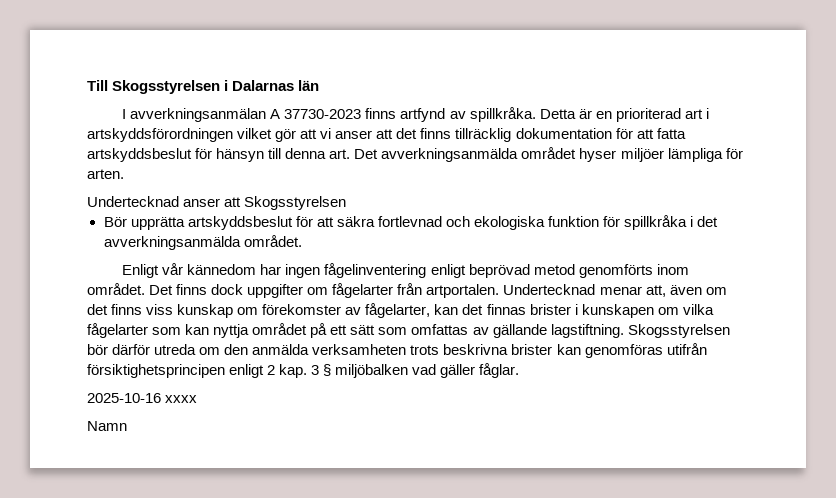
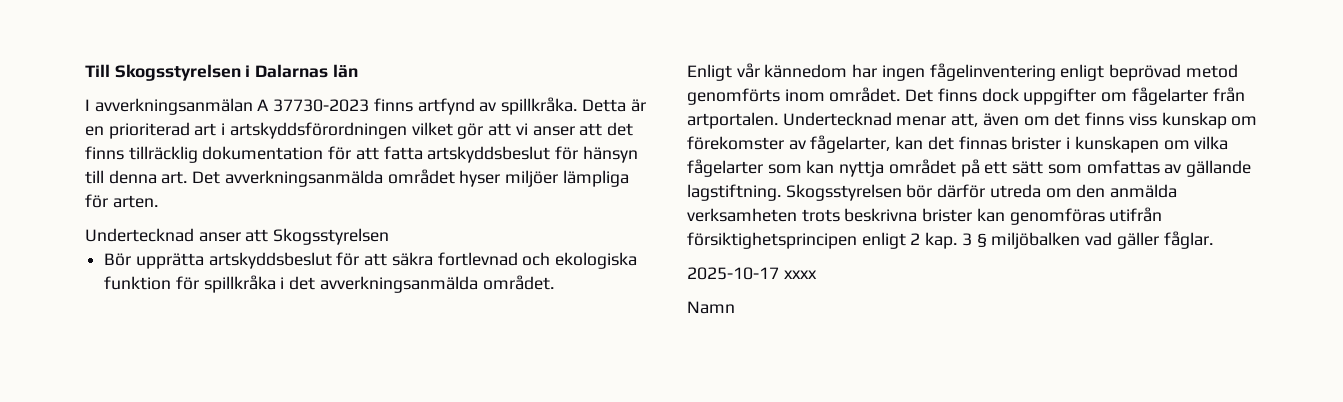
- 2025-10-16 xxxx
+ 2025-10-17 xxxx

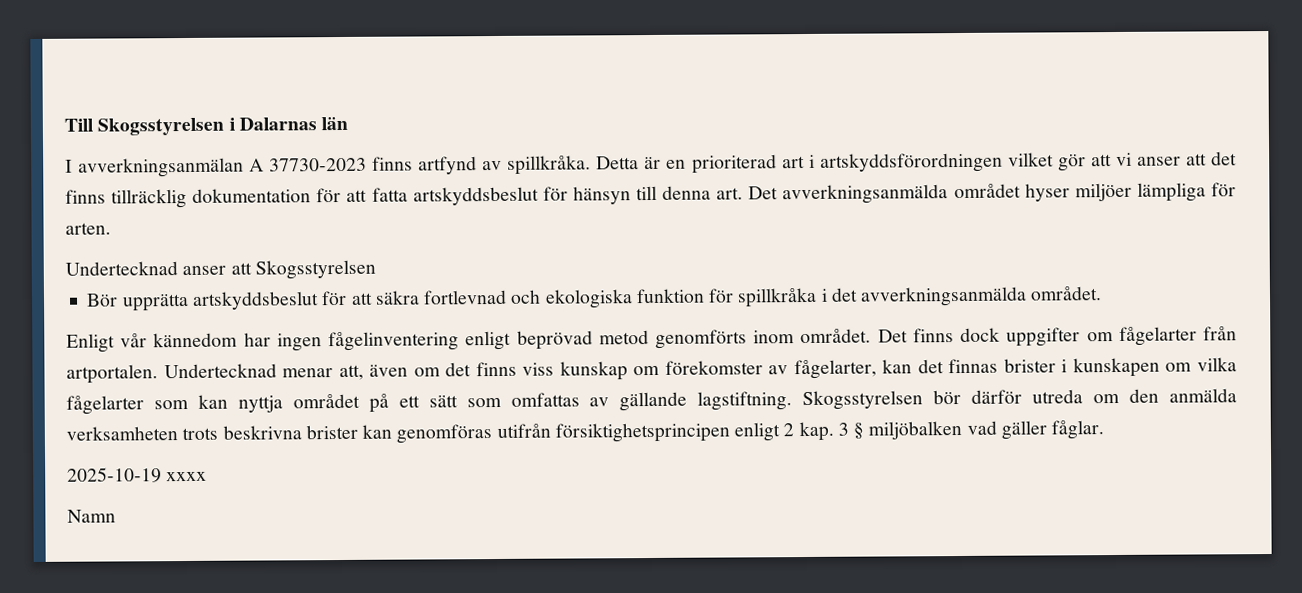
- 2025-10-17 xxxx
+ 2025-10-19 xxxx

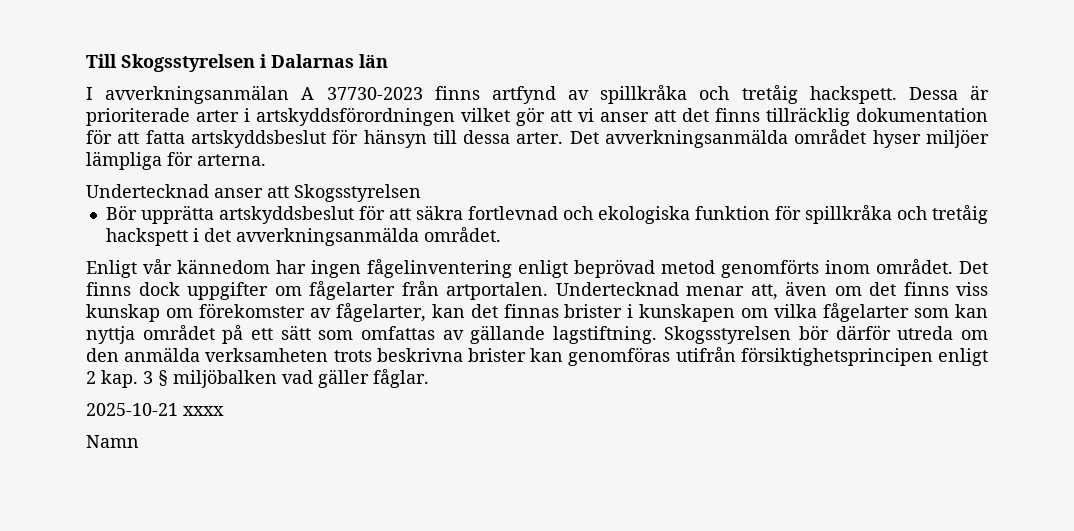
- I avverkningsanmälan A 37730-2023 finns artfynd av spillkråka. Detta är en prioriterad art i artskyddsförordningen vilket gör att vi anser att det finns tillräcklig dokumentation för att fatta artskyddsbeslut för hänsyn till denna art. Det avverkningsanmälda området hyser miljöer lämpliga för arten.
+ I avverkningsanmälan A 37730-2023 finns artfynd av spillkråka och tretåig hackspett. Dessa är prioriterade arter i artskyddsförordningen vilket gör att vi anser att det finns tillräcklig dokumentation för att fatta artskyddsbeslut för hänsyn till dessa arter. Det avverkningsanmälda området hyser miljöer lämpliga för arterna.
- Bör upprätta artskyddsbeslut för att säkra fortlevnad och ekologiska funktion för spillkråka i det avverkningsanmälda området.
+ Bör upprätta artskyddsbeslut för att säkra fortlevnad och ekologiska funktion för spillkråka och tretåig hackspett i det avverkningsanmälda området.
- 2025-10-19 xxxx
+ 2025-10-21 xxxx

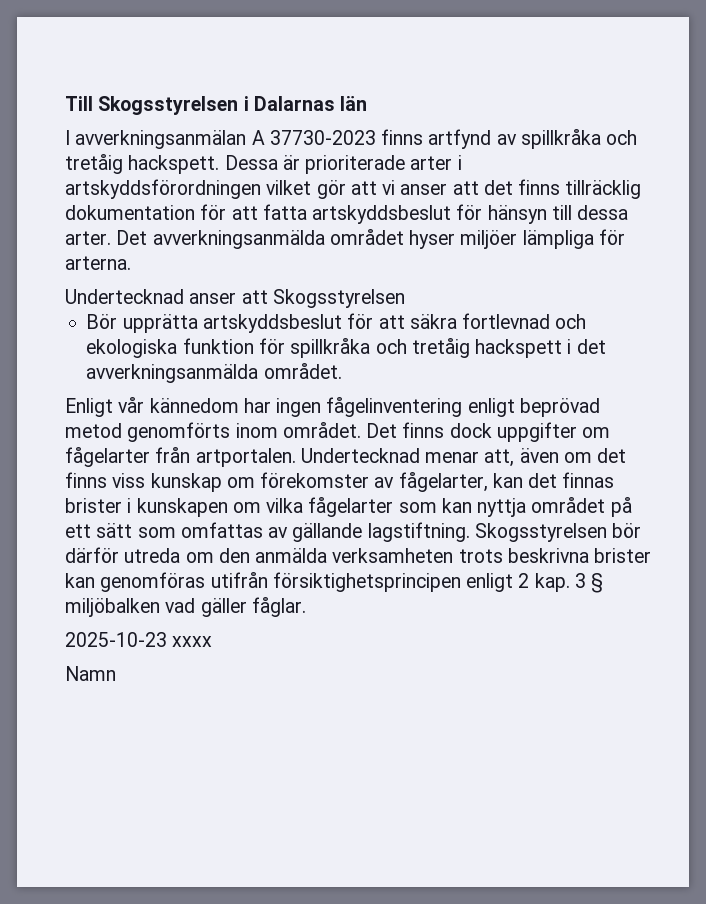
- 2025-10-21 xxxx
+ 2025-10-23 xxxx

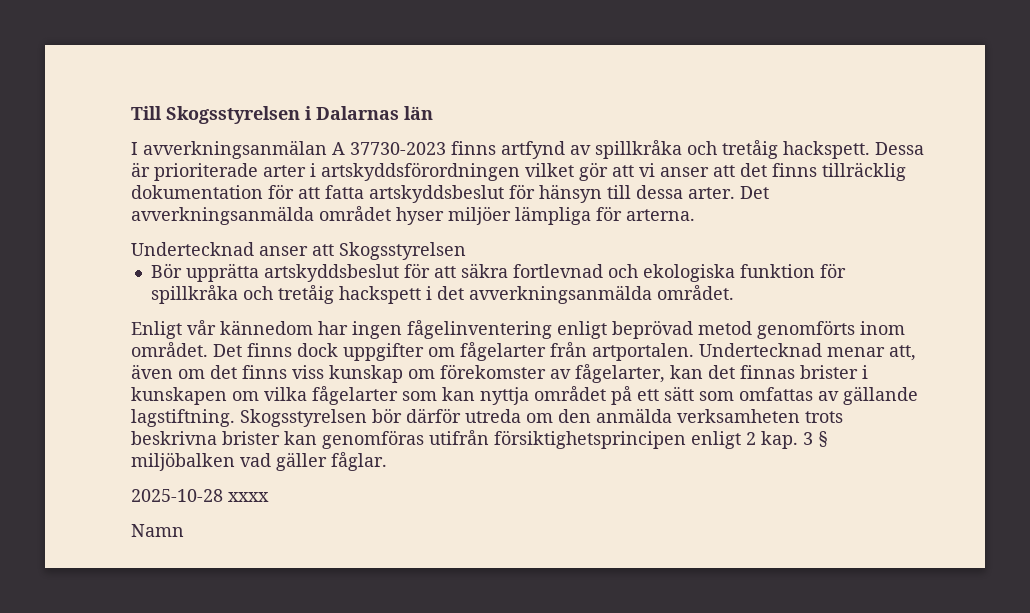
- 2025-10-23 xxxx
+ 2025-10-28 xxxx

